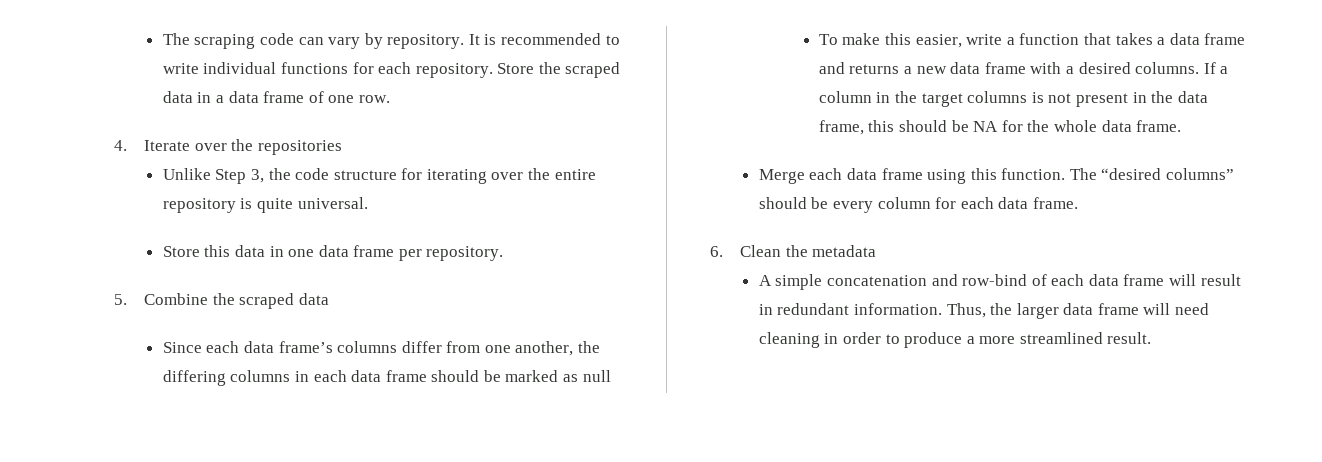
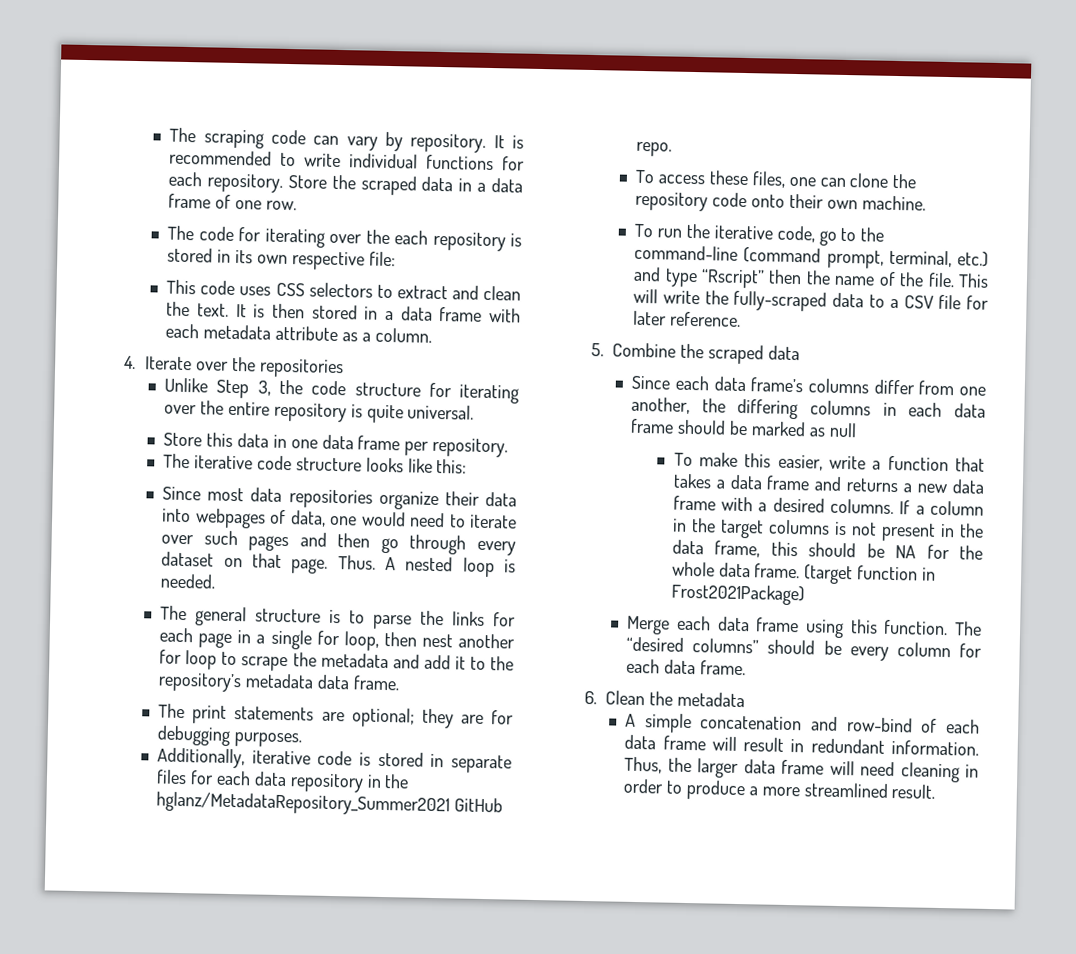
+ The code for iterating over the each repository is stored in its own respective file:
+ This code uses CSS selectors to extract and clean the text. It is then stored in a data frame with each metadata attribute as a column.
+ The iterative code structure looks like this:
+ Since most data repositories organize their data into webpages of data, one would need to iterate over such pages and then go through every dataset on that page. Thus. A nested loop is needed.
+ The general structure is to parse the links for each page in a single for loop, then nest another for loop to scrape the metadata and add it to the repository’s metadata data frame.
+ The print statements are optional; they are for debugging purposes.
+ Additionally, iterative code is stored in separate files for each data repository in the hglanz/MetadataRepository_Summer2021 GitHub repo.
+ To access these files, one can clone the repository code onto their own machine.
+ To run the iterative code, go to the command-line (command prompt, terminal, etc.) and type “Rscript” then the name of the file. This will write the fully-scraped data to a CSV file for later reference.
+ (target function in Frost2021Package)

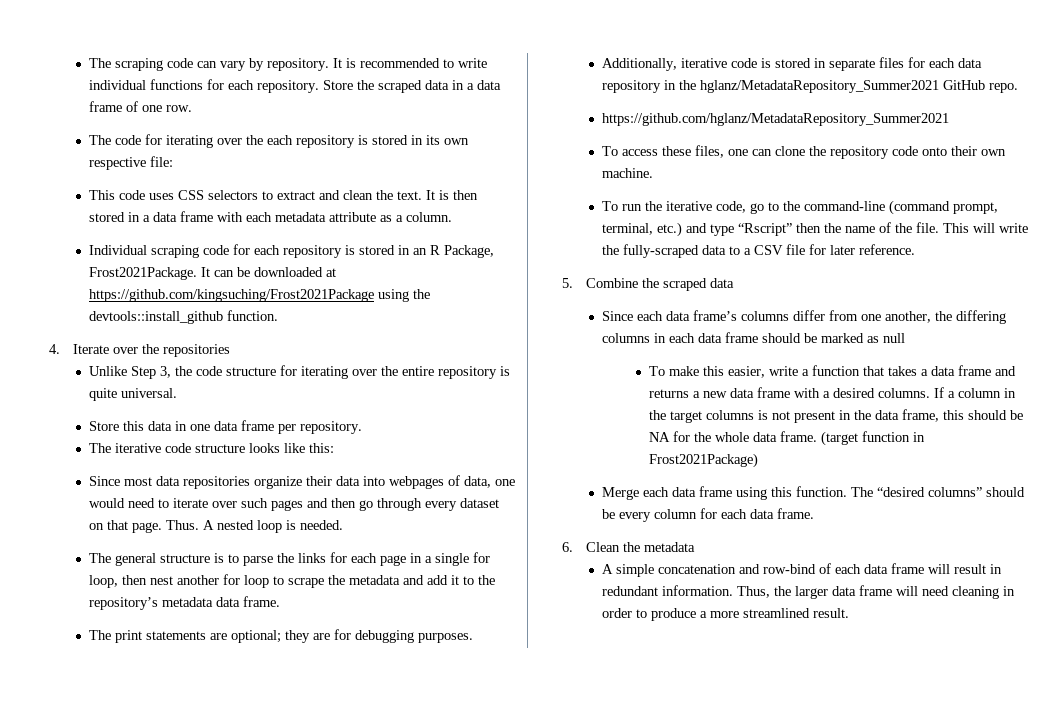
+ Individual scraping code for each repository is stored in an R Package, Frost2021Package. It can be downloaded at https://github.com/kingsuching/Frost2021Package using the devtools::install_github function.
+ https://github.com/hglanz/MetadataRepository_Summer2021

